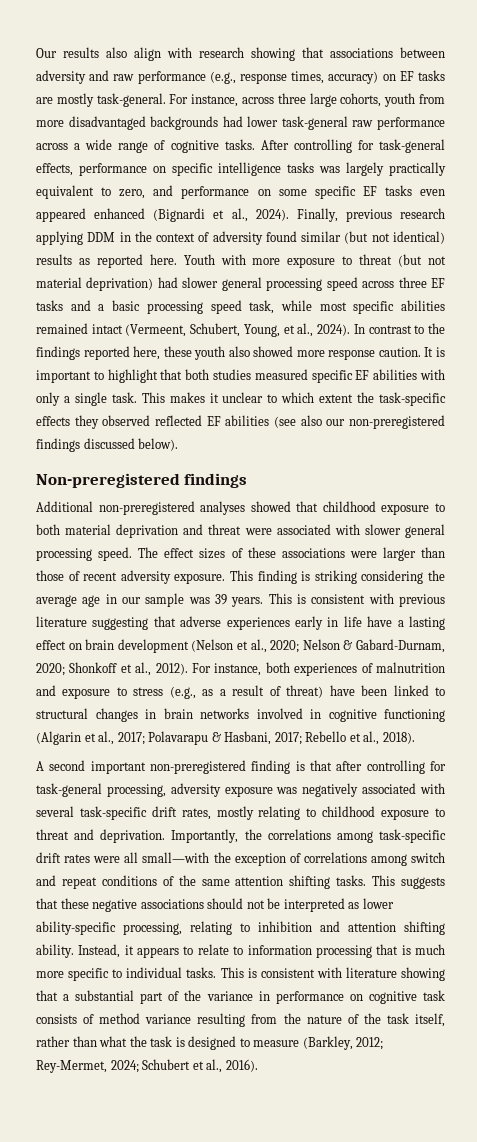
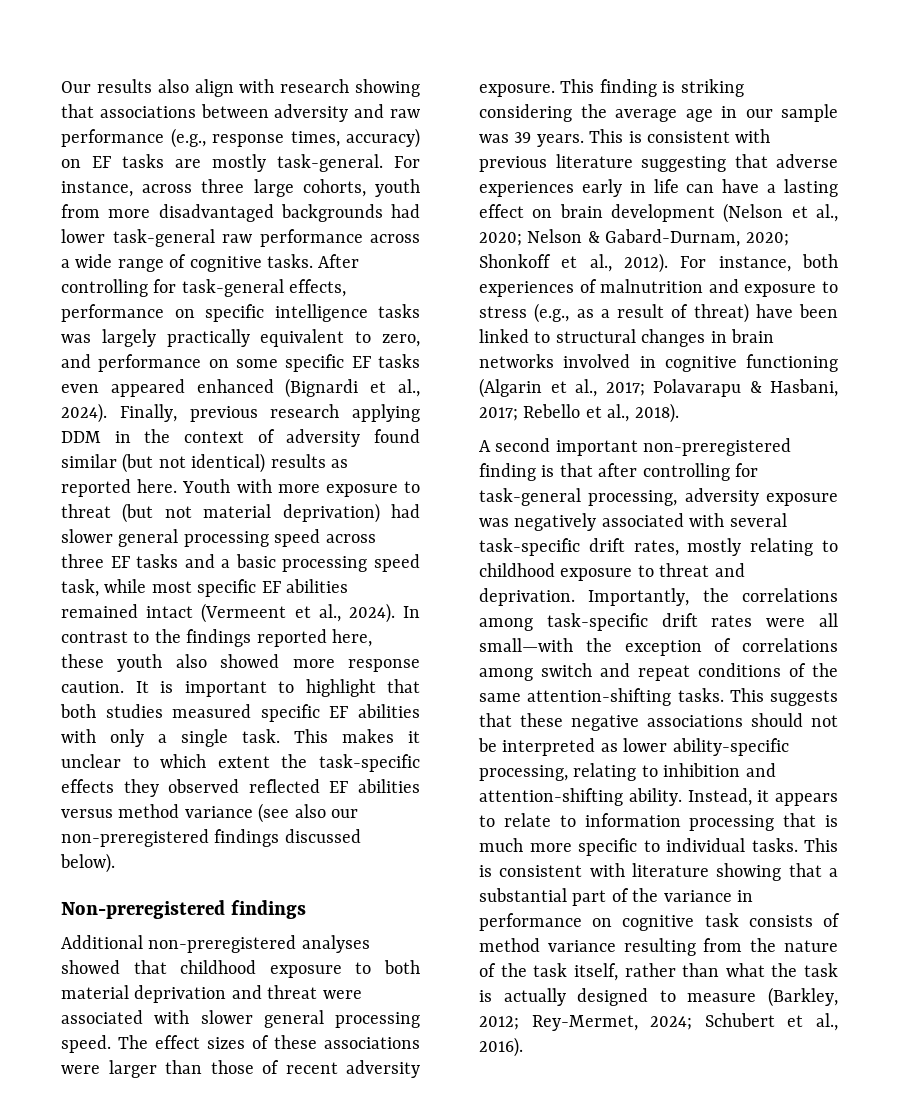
- Youth with more exposure to threat (but not material deprivation) had slower general processing speed across three EF tasks and a basic processing speed task, while most specific abilities remained intact (Vermeent, Schubert, Young, et al., 2024).
+ Youth with more exposure to threat (but not material deprivation) had slower general processing speed across three EF tasks and a basic processing speed task, while most specific EF abilities remained intact (Vermeent et al., 2024).
- This makes it unclear to which extent the task-specific effects they observed reflected EF abilities (see also our non-preregistered findings discussed below).
+ This makes it unclear to which extent the task-specific effects they observed reflected EF abilities versus method variance (see also our non-preregistered findings discussed below).
- This is consistent with previous literature suggesting that adverse experiences early in life have a lasting effect on brain development (Nelson et al., 2020; Nelson & Gabard-Durnam, 2020; Shonkoff et al., 2012).
+ This is consistent with previous literature suggesting that adverse experiences early in life can have a lasting effect on brain development (Nelson et al., 2020; Nelson & Gabard-Durnam, 2020; Shonkoff et al., 2012).
- Importantly, the correlations among task-specific drift rates were all small—with the exception of correlations among switch and repeat conditions of the same attention shifting tasks.
+ Importantly, the correlations among task-specific drift rates were all small—with the exception of correlations among switch and repeat conditions of the same attention-shifting tasks.
- This suggests that these negative associations should not be interpreted as lower ability-specific processing, relating to inhibition and attention shifting ability.
+ This suggests that these negative associations should not be interpreted as lower ability-specific processing, relating to inhibition and attention-shifting ability.
- This is consistent with literature showing that a substantial part of the variance in performance on cognitive task consists of method variance resulting from the nature of the task itself, rather than what the task is designed to measure (Barkley, 2012; Rey-Mermet, 2024; Schubert et al., 2016).
+ This is consistent with literature showing that a substantial part of the variance in performance on cognitive task consists of method variance resulting from the nature of the task itself, rather than what the task is actually designed to measure (Barkley, 2012; Rey-Mermet, 2024; Schubert et al., 2016).

